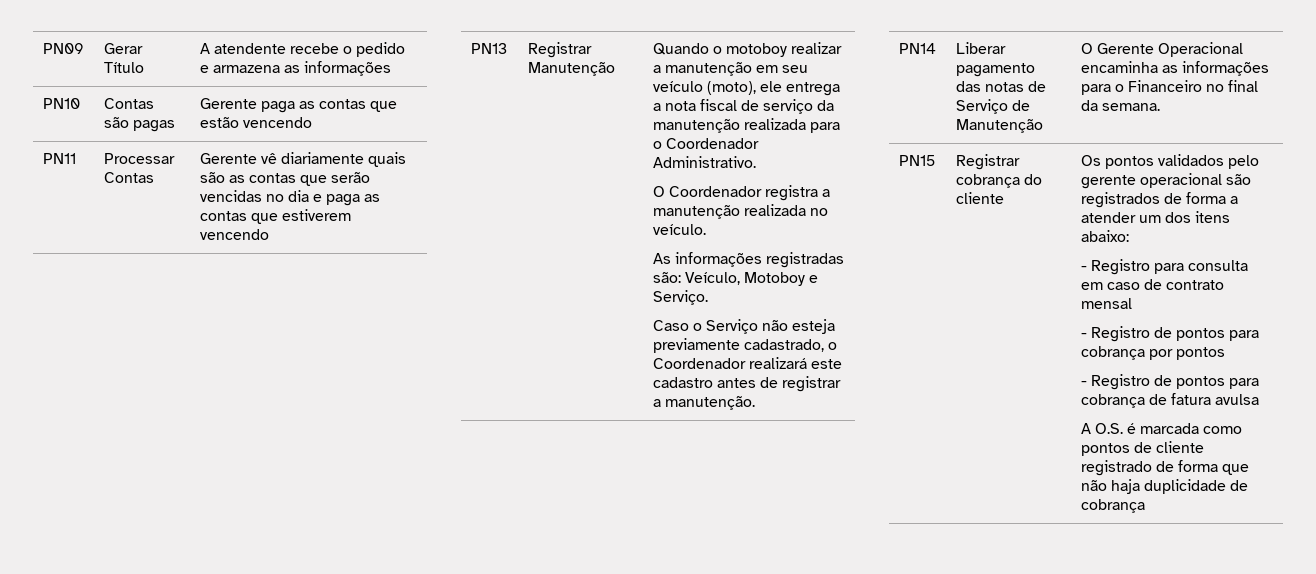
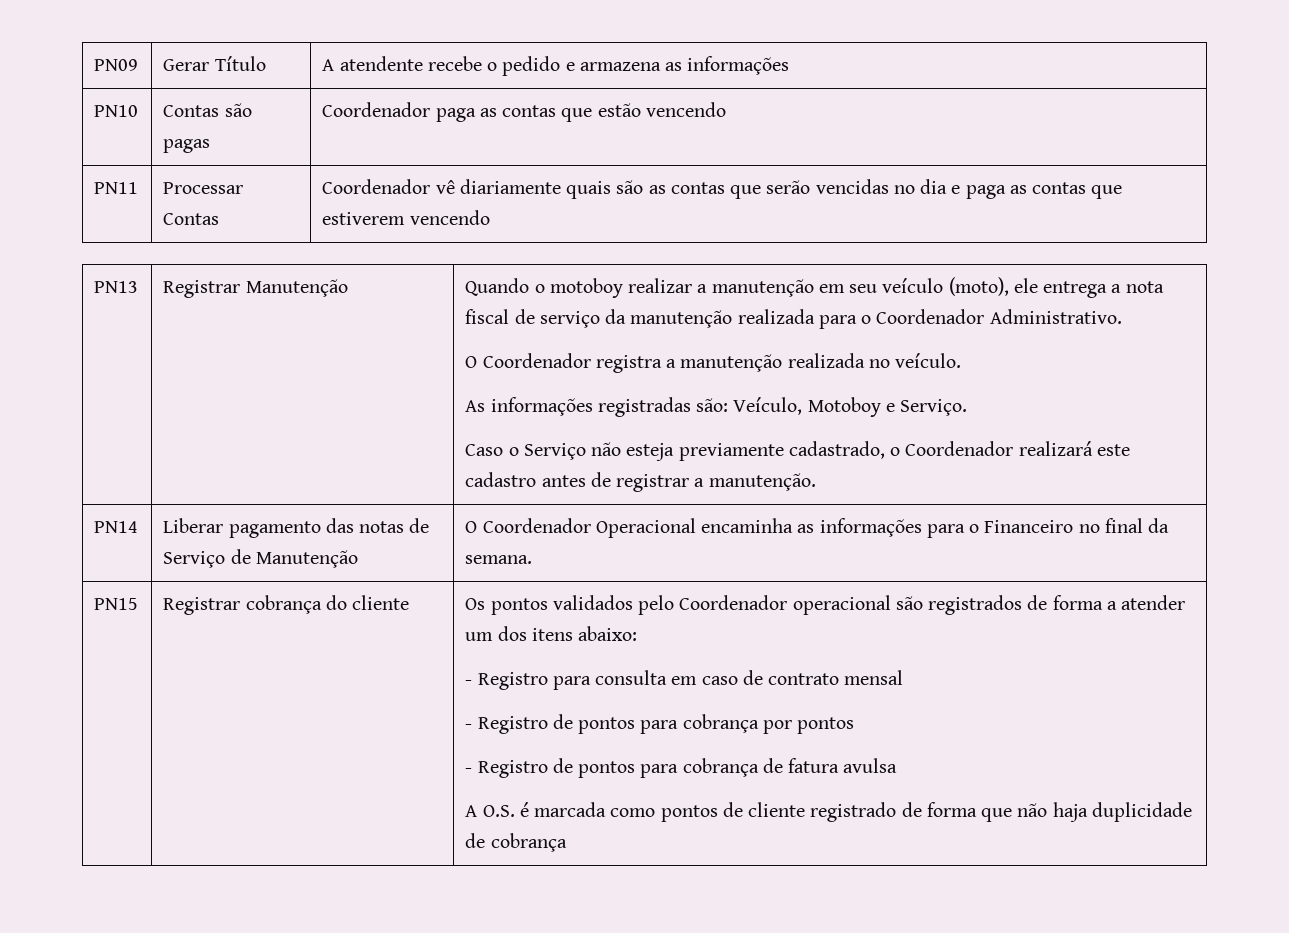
- PN10 | Contas são pagas | Gerente paga as contas que estão vencendo
+ PN10 | Contas são pagas | Coordenador paga as contas que estão vencendo
- PN11 | Processar Contas | Gerente vê diariamente quais são as contas que serão vencidas no dia e paga as contas que estiverem vencendo
+ PN11 | Processar Contas | Coordenador vê diariamente quais são as contas que serão vencidas no dia e paga as contas que estiverem vencendo
- PN14 | Liberar pagamento das notas de Serviço de Manutenção | O Gerente Operacional encaminha as informações para o Financeiro no final da semana.
+ PN14 | Liberar pagamento das notas de Serviço de Manutenção | O Coordenador Operacional encaminha as informações para o Financeiro no final da semana.
- Os pontos validados pelo gerente operacional são registrados de forma a atender um dos itens abaixo:
+ Os pontos validados pelo Coordenador operacional são registrados de forma a atender um dos itens abaixo:

